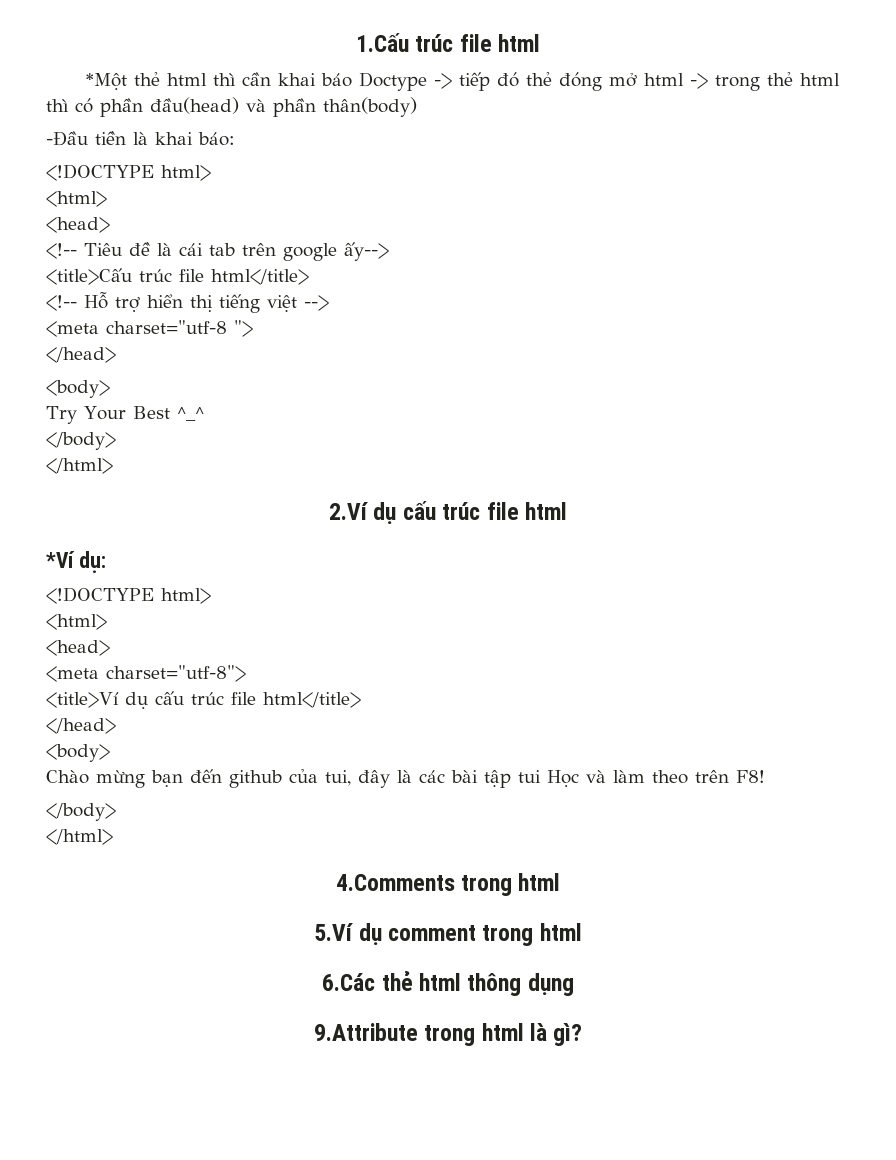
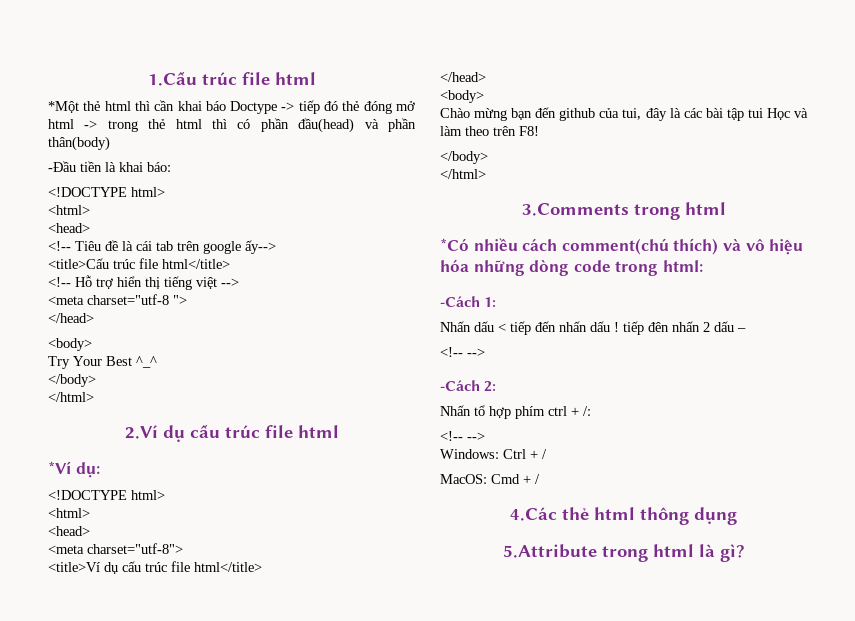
- 4.Comments trong html
- 5.Ví dụ comment trong html
- 6.Các thẻ html thông dụng
+ 3.Comments trong html
+ *Có nhiều cách comment(chú thích) và vô hiệu hóa những dòng code trong html:
+ -Cách 1:
+ Nhấn dấu < tiếp đến nhấn dấu ! tiếp đên nhấn 2 dấu –
+ <!-- -->
+ -Cách 2:
+ Nhấn tổ hợp phím ctrl + /:
+ <!-- -->
+ Windows: Ctrl + /
+ MacOS: Cmd + /
+ 4.Các thẻ html thông dụng
- 9.Attribute trong html là gì?
+ 5.Attribute trong html là gì?

